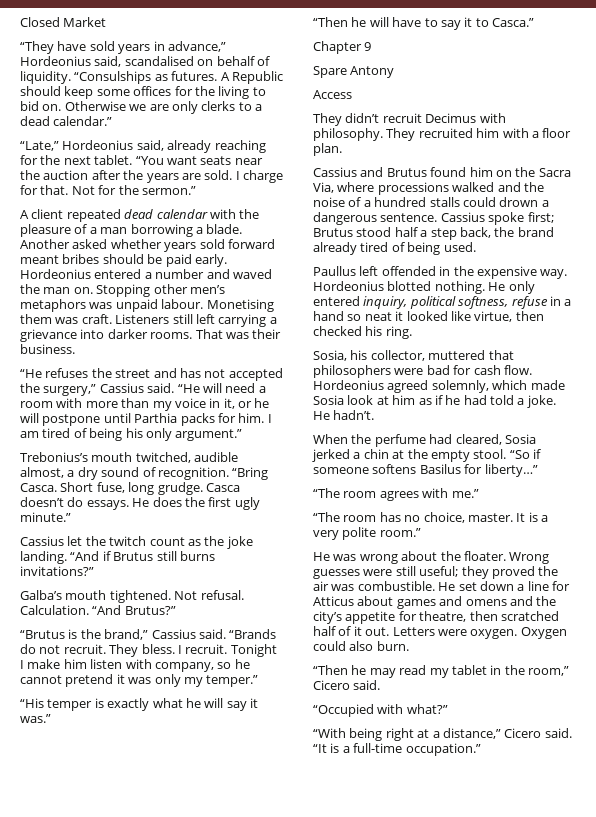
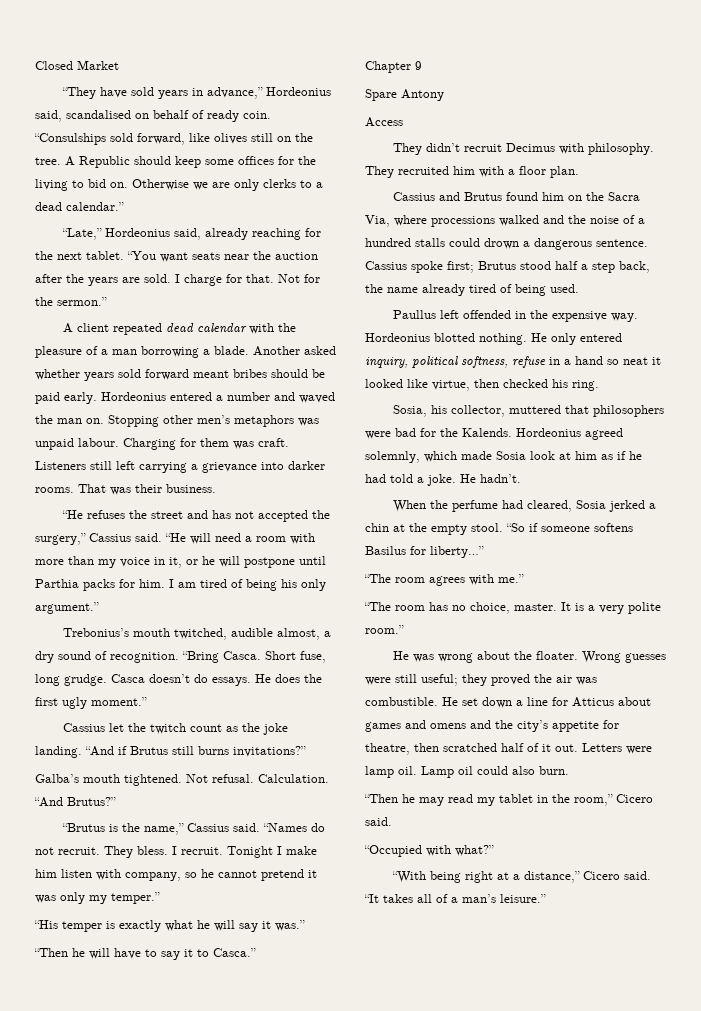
- “They have sold years in advance,” Hordeonius said, scandalised on behalf of liquidity. “Consulships as futures.
+ “They have sold years in advance,” Hordeonius said, scandalised on behalf of ready coin. “Consulships sold forward, like olives still on the tree.
- Monetising them was craft.
+ Charging for them was craft.
- He does the first ugly minute.”
+ He does the first ugly moment.”
- “Brutus is the brand,” Cassius said. “Brands do not recruit.
+ “Brutus is the name,” Cassius said. “Names do not recruit.
- Cassius spoke first; Brutus stood half a step back, the brand already tired of being used.
+ Cassius spoke first; Brutus stood half a step back, the name already tired of being used.
- Sosia, his collector, muttered that philosophers were bad for cash flow.
+ Sosia, his collector, muttered that philosophers were bad for the Kalends.
- Letters were oxygen. Oxygen could also burn.
+ Letters were lamp oil. Lamp oil could also burn.
- “It is a full-time occupation.”
+ “It takes all of a man’s leisure.”

